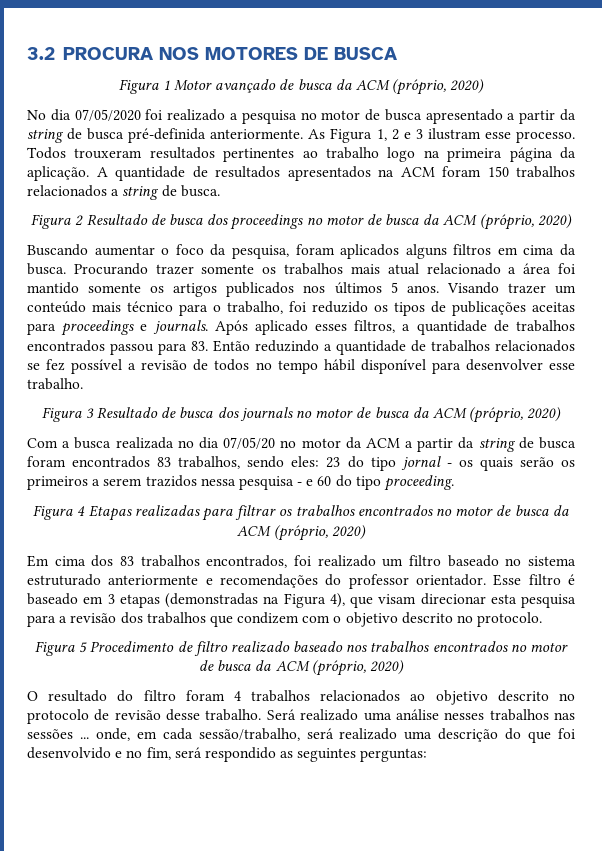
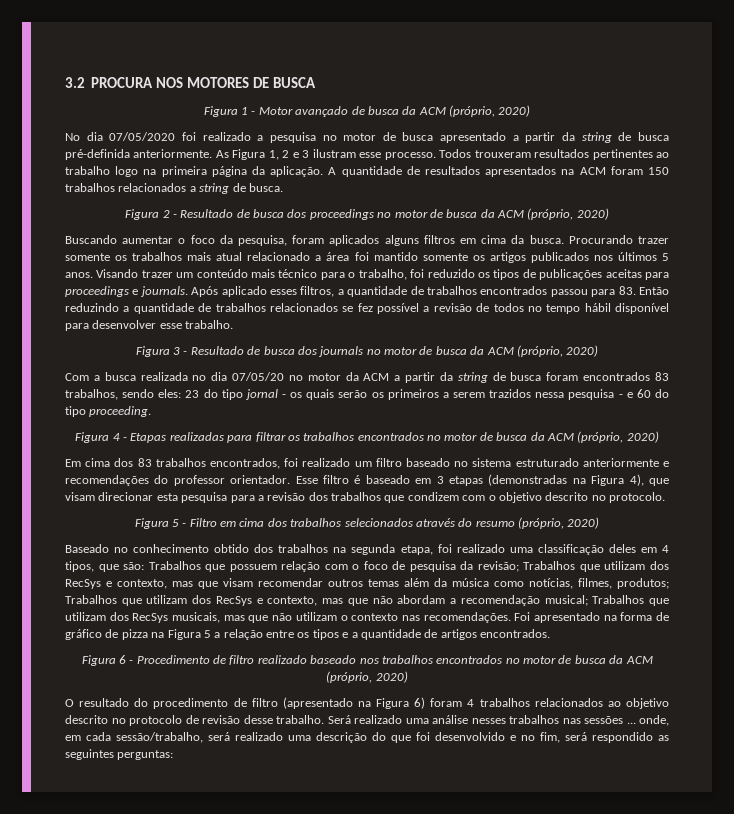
- Figura 1 Motor avançado de busca da ACM (próprio, 2020)
+ Figura 1 - Motor avançado de busca da ACM (próprio, 2020)
- Figura 2 Resultado de busca dos proceedings no motor de busca da ACM (próprio, 2020)
+ Figura 2 - Resultado de busca dos proceedings no motor de busca da ACM (próprio, 2020)
- Figura 3 Resultado de busca dos journals no motor de busca da ACM (próprio, 2020)
+ Figura 3 - Resultado de busca dos journals no motor de busca da ACM (próprio, 2020)
- Figura 4 Etapas realizadas para filtrar os trabalhos encontrados no motor de busca da ACM (próprio, 2020)
+ Figura 4 - Etapas realizadas para filtrar os trabalhos encontrados no motor de busca da ACM (próprio, 2020)
- Figura 5 Procedimento de filtro realizado baseado nos trabalhos encontrados no motor de busca da ACM (próprio, 2020)
+ Figura 5 - Filtro em cima dos trabalhos selecionados através do resumo (próprio, 2020)
+ Baseado no conhecimento obtido dos trabalhos na segunda etapa, foi realizado uma classificação deles em 4 tipos, que são: Trabalhos que possuem relação com o foco de pesquisa da revisão; Trabalhos que utilizam dos RecSys e contexto, mas que visam recomendar outros temas além da música como notícias, filmes, produtos; Trabalhos que utilizam dos RecSys e contexto, mas que não abordam a recomendação musical; Trabalhos que utilizam dos RecSys musicais, mas que não utilizam o contexto nas recomendações. Foi apresentado na forma de gráfico de pizza na Figura 5 a relação entre os tipos e a quantidade de artigos encontrados.
+ Figura 6 - Procedimento de filtro realizado baseado nos trabalhos encontrados no motor de busca da ACM (próprio, 2020)
- O resultado do filtro foram 4 trabalhos relacionados ao objetivo descrito no protocolo de revisão desse trabalho.
+ O resultado do procedimento de filtro (apresentado na Figura 6) foram 4 trabalhos relacionados ao objetivo descrito no protocolo de revisão desse trabalho.

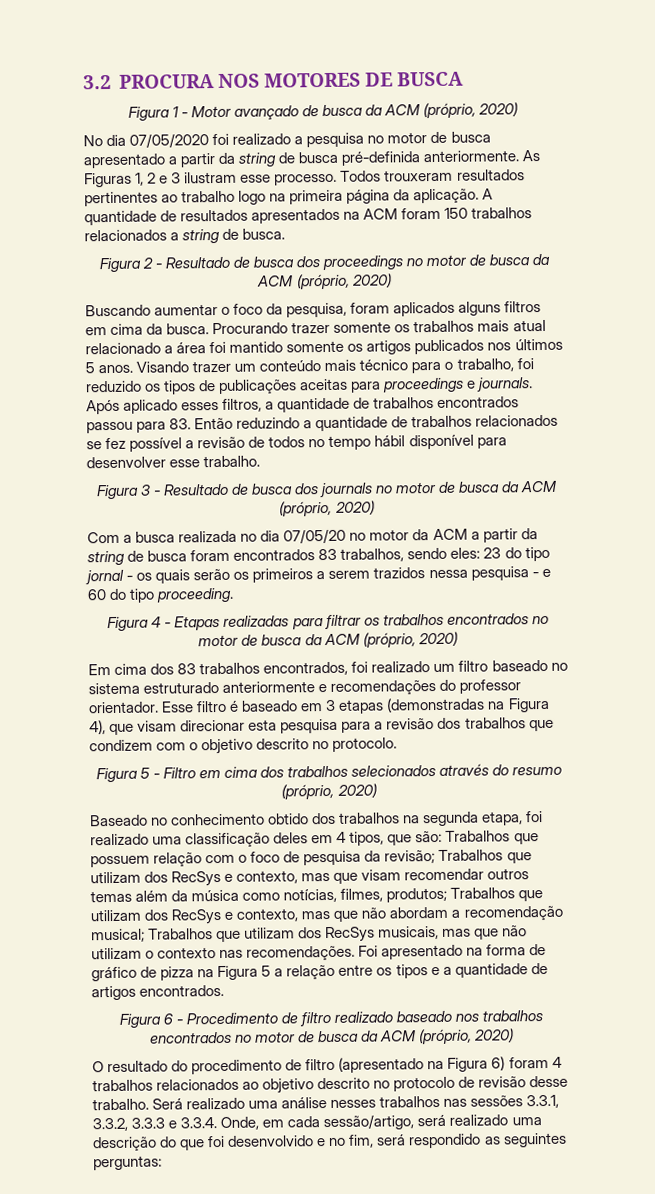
- As Figura 1, 2 e 3 ilustram esse processo.
+ As Figuras 1, 2 e 3 ilustram esse processo.
- Será realizado uma análise nesses trabalhos nas sessões ... onde, em cada sessão/trabalho, será realizado uma descrição do que foi desenvolvido e no fim, será respondido as seguintes perguntas:
+ Será realizado uma análise nesses trabalhos nas sessões 3.3.1, 3.3.2, 3.3.3 e 3.3.4. Onde, em cada sessão/artigo, será realizado uma descrição do que foi desenvolvido e no fim, será respondido as seguintes perguntas:

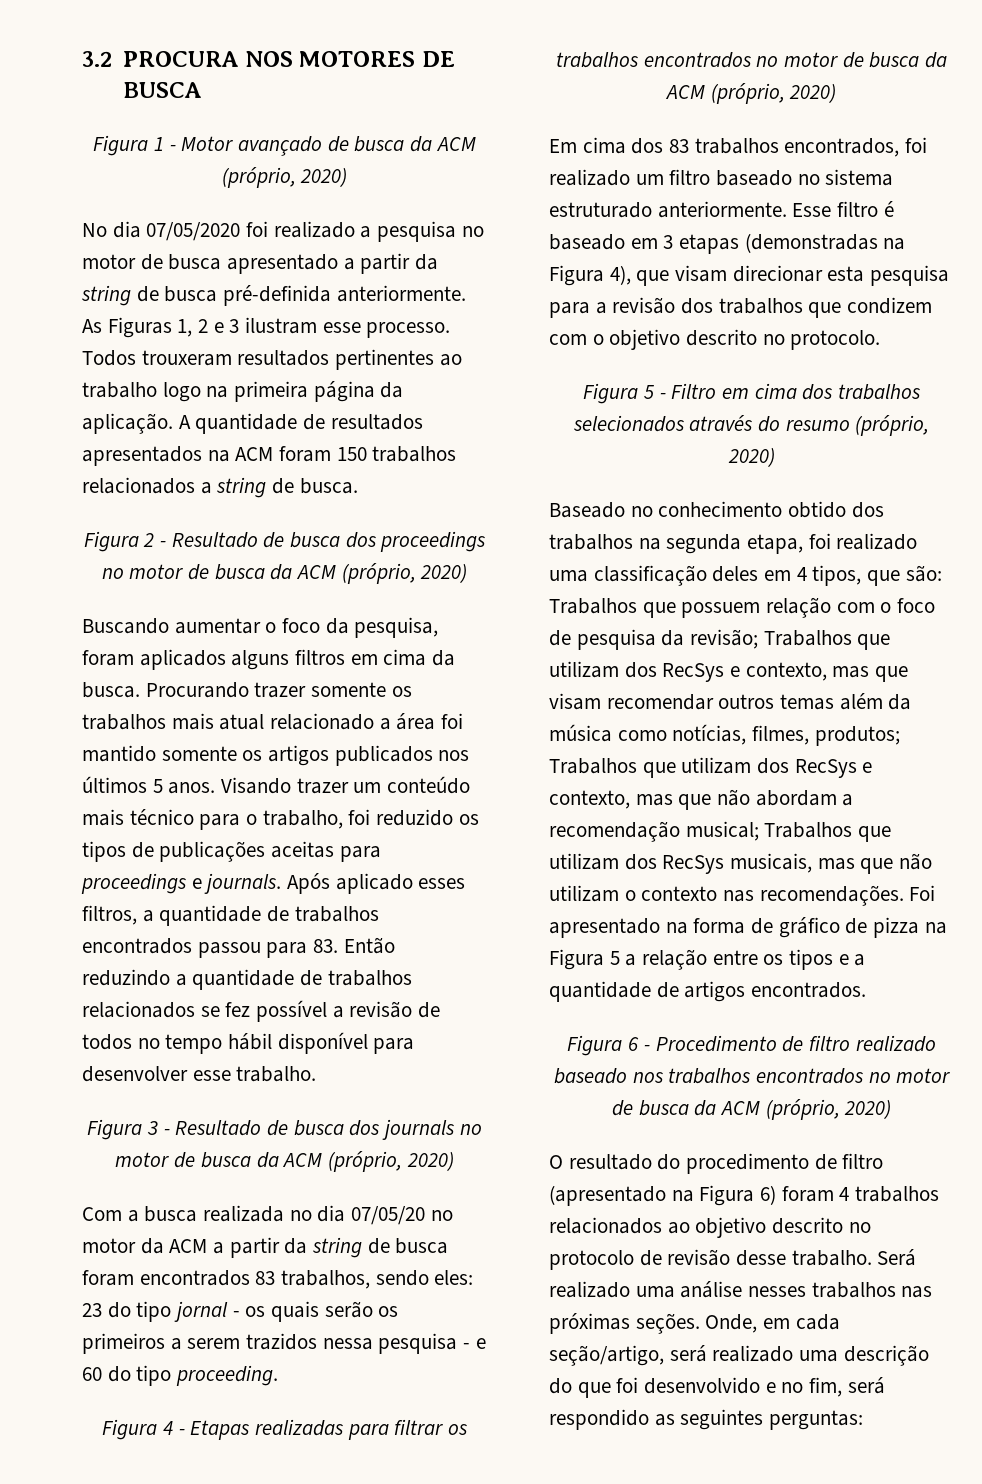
- Em cima dos 83 trabalhos encontrados, foi realizado um filtro baseado no sistema estruturado anteriormente e recomendações do professor orientador.
+ Em cima dos 83 trabalhos encontrados, foi realizado um filtro baseado no sistema estruturado anteriormente.
- Será realizado uma análise nesses trabalhos nas sessões 3.3.1, 3.3.2, 3.3.3 e 3.3.4. Onde, em cada sessão/artigo, será realizado uma descrição do que foi desenvolvido e no fim, será respondido as seguintes perguntas:
+ Será realizado uma análise nesses trabalhos nas próximas seções. Onde, em cada seção/artigo, será realizado uma descrição do que foi desenvolvido e no fim, será respondido as seguintes perguntas:

